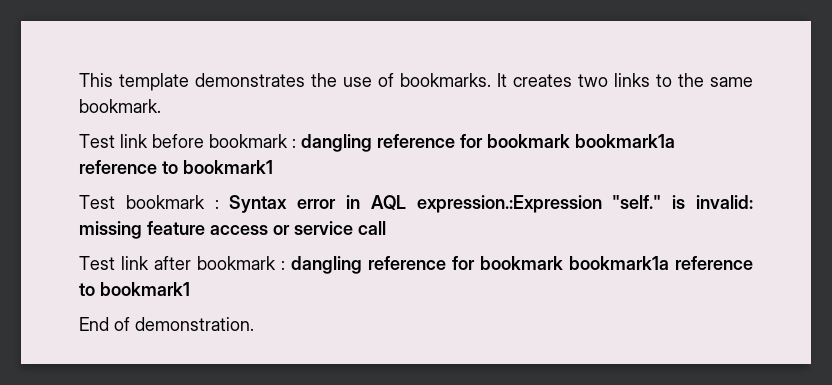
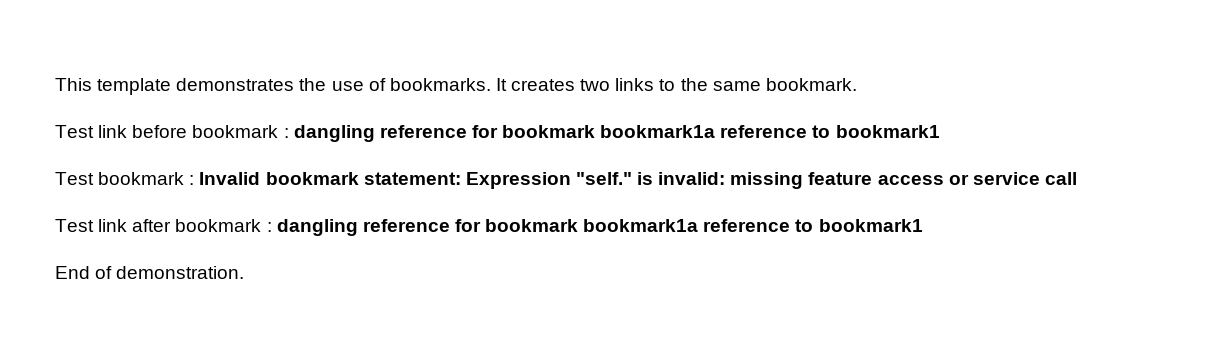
- Test bookmark : Syntax error in AQL expression.:Expression "self." is invalid: missing feature access or service call
+ Test bookmark : Invalid bookmark statement: Expression "self." is invalid: missing feature access or service call

